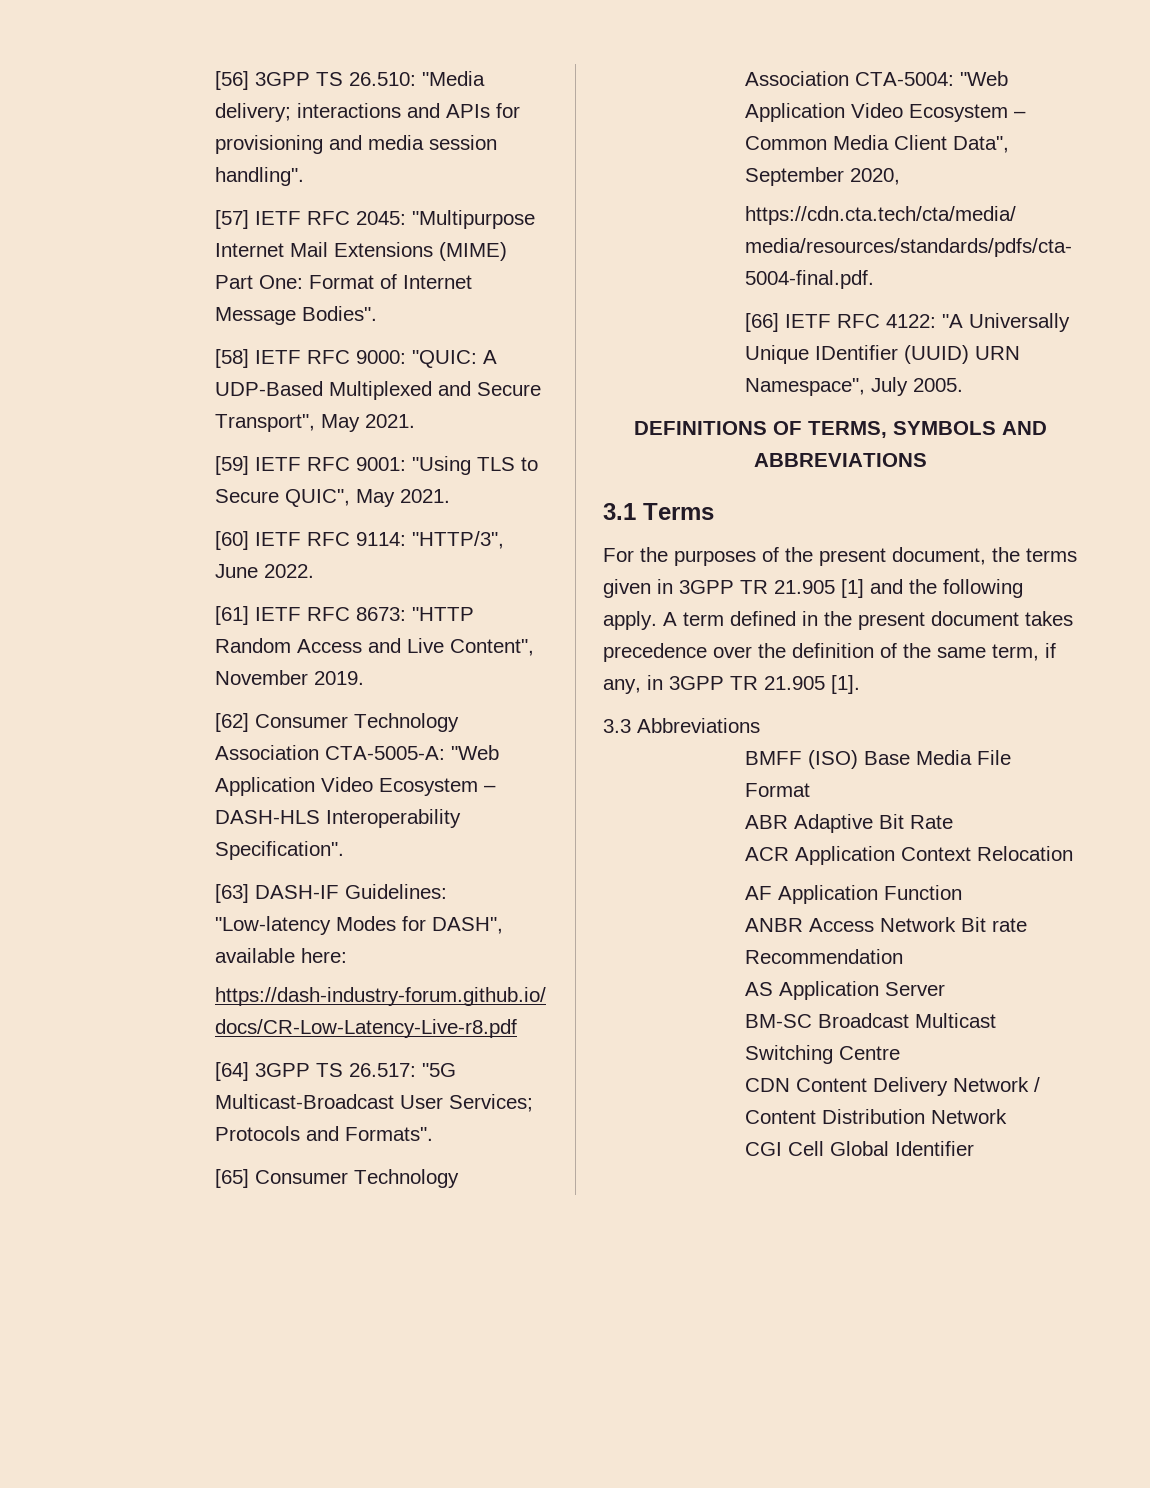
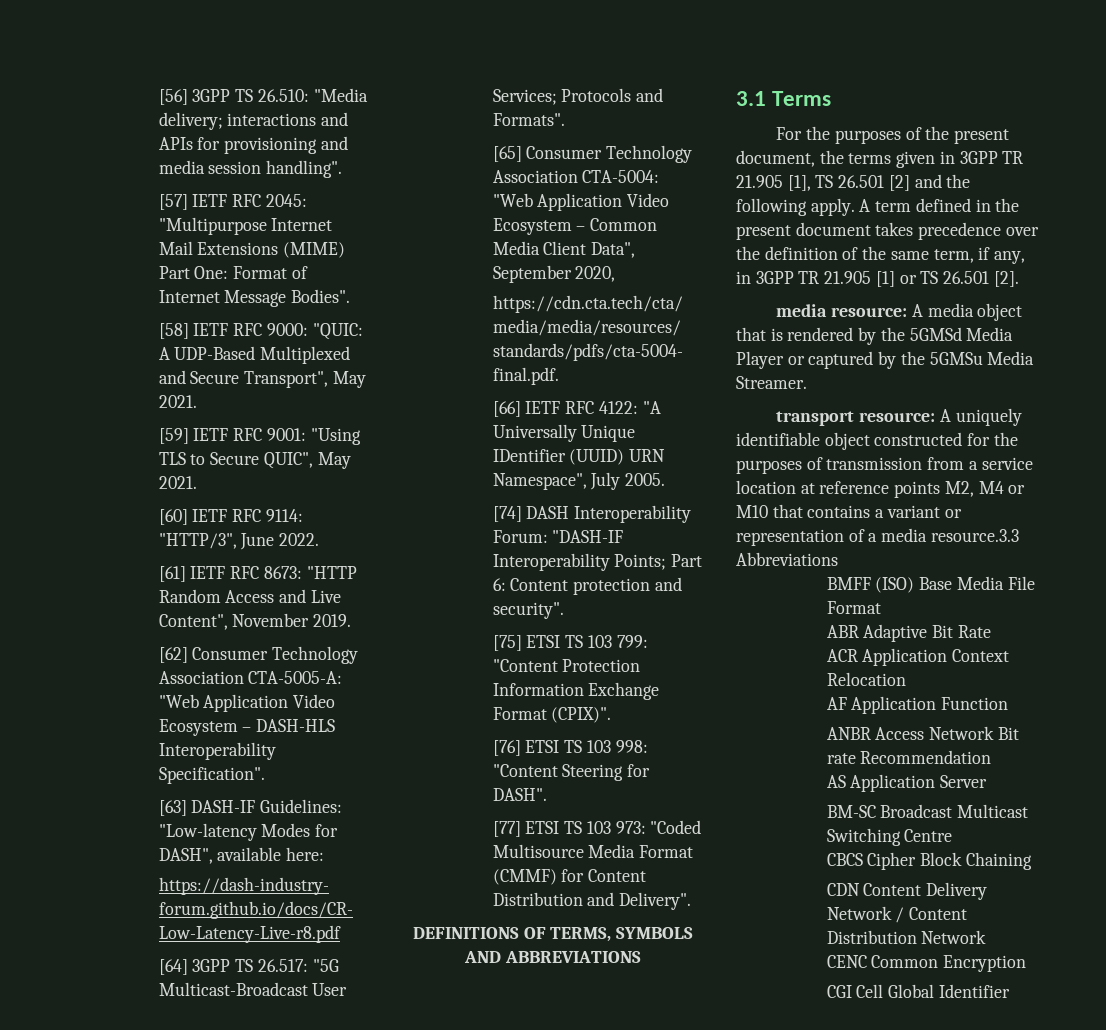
+ [74] DASH Interoperability Forum: "DASH-IF Interoperability Points; Part 6: Content protection and security".
+ [75] ETSI TS 103 799: "Content Protection Information Exchange Format (CPIX)".
+ [76] ETSI TS 103 998: "Content Steering for DASH".
+ [77] ETSI TS 103 973: "Coded Multisource Media Format (CMMF) for Content Distribution and Delivery".
- For the purposes of the present document, the terms given in 3GPP TR 21.905 [1] and the following apply.
+ For the purposes of the present document, the terms given in 3GPP TR 21.905 [1], TS 26.501 [2] and the following apply.
- A term defined in the present document takes precedence over the definition of the same term, if any, in 3GPP TR 21.905 [1].
- 3.3 Abbreviations
+ A term defined in the present document takes precedence over the definition of the same term, if any, in 3GPP TR 21.905 [1] or TS 26.501 [2].
+ media resource: A media object that is rendered by the 5GMSd Media Player or captured by the 5GMSu Media Streamer.
+ transport resource: A uniquely identifiable object constructed for the purposes of transmission from a service location at reference points M2, M4 or M10 that contains a variant or representation of a media resource.3.3 Abbreviations
+ CBCS Cipher Block Chaining
+ CENC Common Encryption

